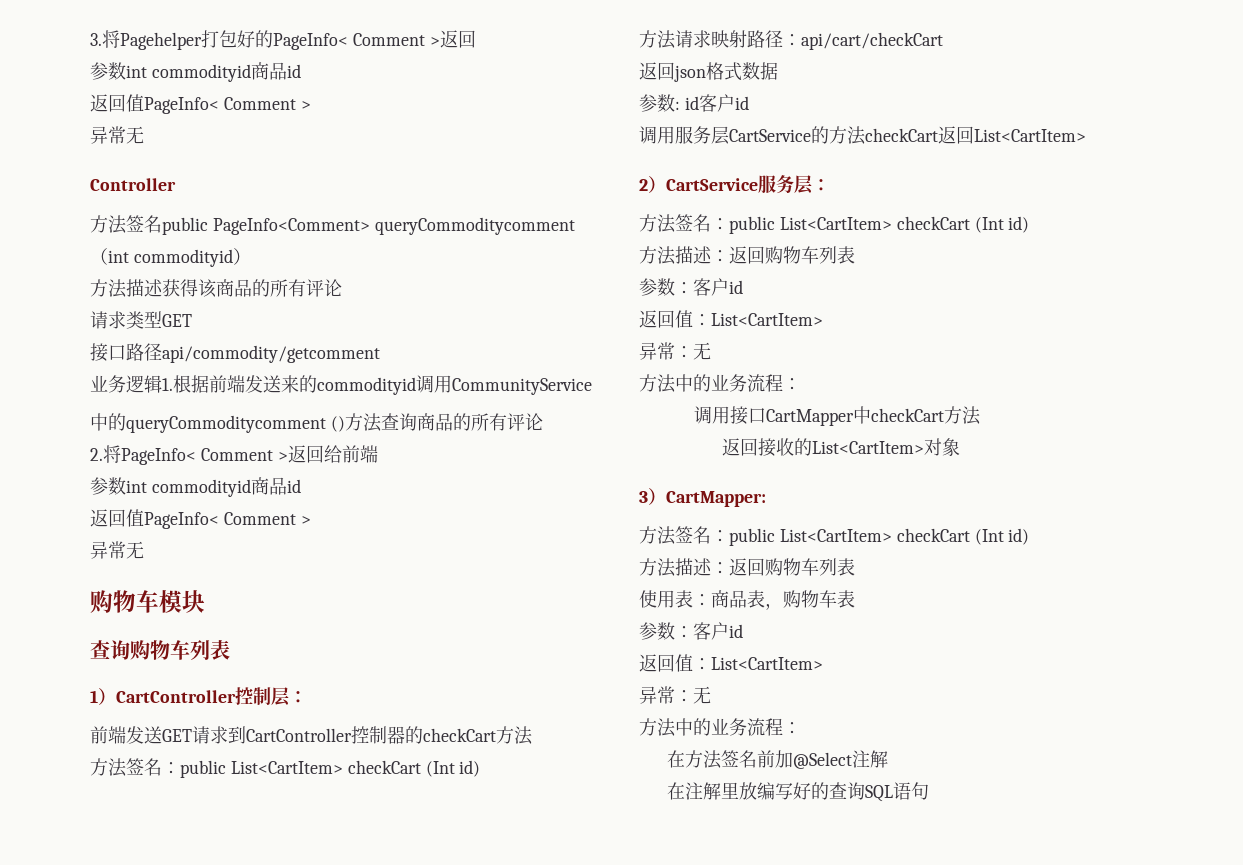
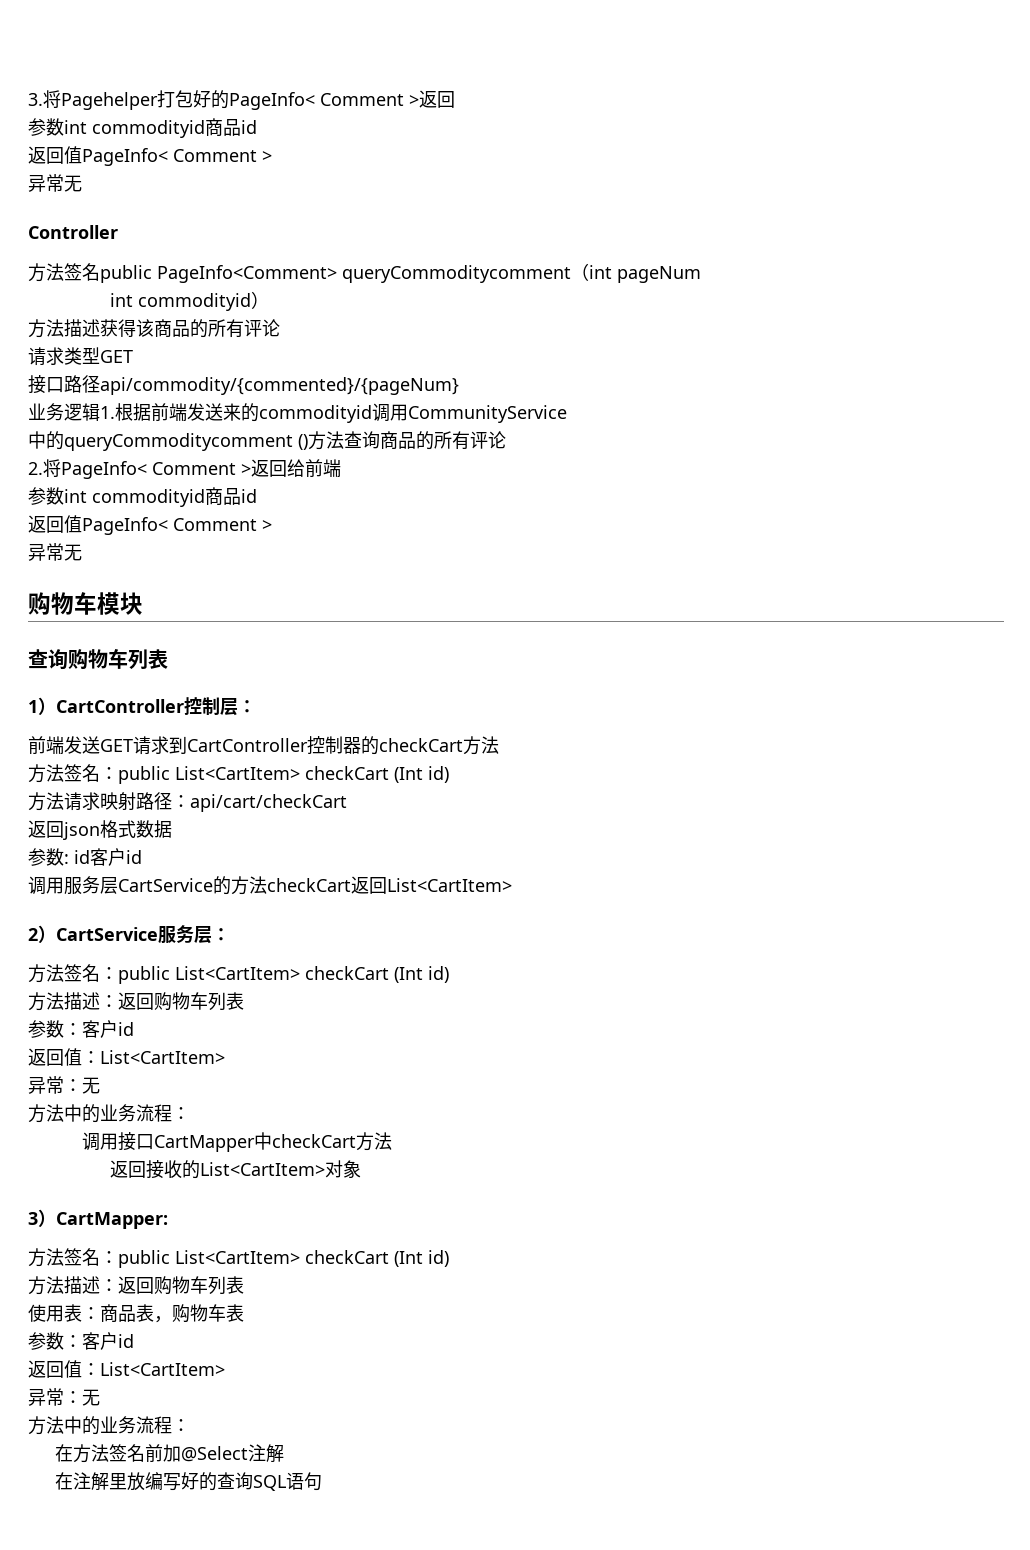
- 方法签名public PageInfo<Comment> queryCommoditycomment（int commodityid）
+ 方法签名public PageInfo<Comment> queryCommoditycomment（int pageNum
+ int commodityid）
- 接口路径api/commodity/getcomment
+ 接口路径api/commodity/{commented}/{pageNum}

